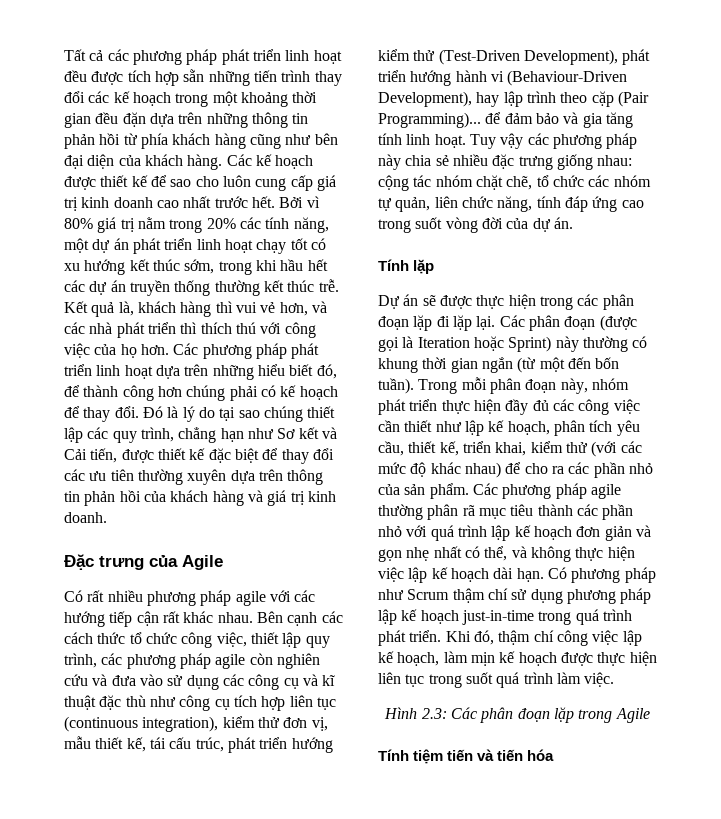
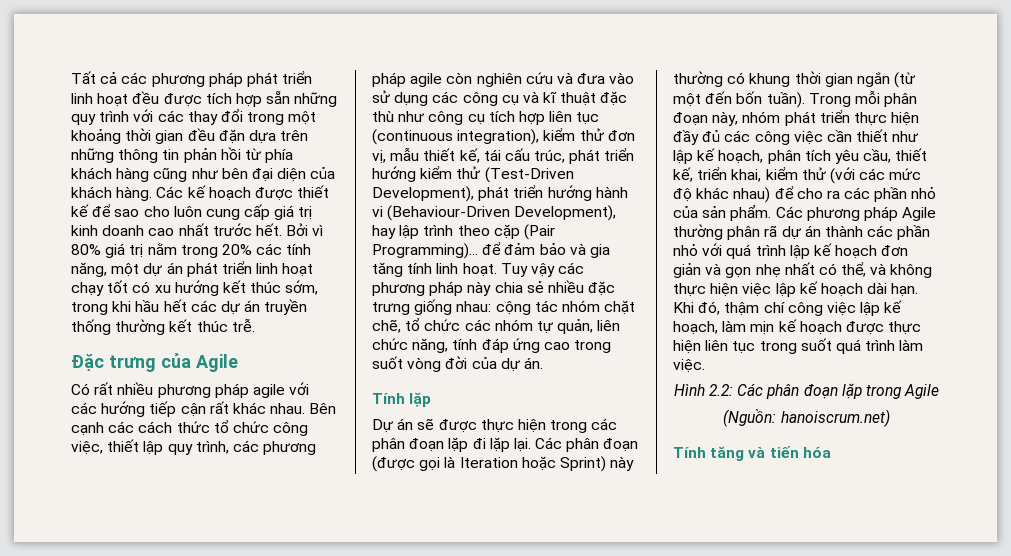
- Tất cả các phương pháp phát triển linh hoạt đều được tích hợp sẵn những tiến trình thay đổi các kế hoạch trong một khoảng thời gian đều đặn dựa trên những thông tin phản hồi từ phía khách hàng cũng như bên đại diện của khách hàng.
+ Tất cả các phương pháp phát triển linh hoạt đều được tích hợp sẵn những quy trình với các thay đổi trong một khoảng thời gian đều đặn dựa trên những thông tin phản hồi từ phía khách hàng cũng như bên đại diện của khách hàng.
- Kết quả là, khách hàng thì vui vẻ hơn, và các nhà phát triển thì thích thú với công việc của họ hơn. Các phương pháp phát triển linh hoạt dựa trên những hiểu biết đó, để thành công hơn chúng phải có kế hoạch để thay đổi. Đó là lý do tại sao chúng thiết lập các quy trình, chẳng hạn như Sơ kết và Cải tiến, được thiết kế đặc biệt để thay đổi các ưu tiên thường xuyên dựa trên thông tin phản hồi của khách hàng và giá trị kinh doanh.
- Các phương pháp agile thường phân rã mục tiêu thành các phần nhỏ với quá trình lập kế hoạch đơn giản và gọn nhẹ nhất có thể, và không thực hiện việc lập kế hoạch dài hạn.
+ Các phương pháp Agile thường phân rã dự án thành các phần nhỏ với quá trình lập kế hoạch đơn giản và gọn nhẹ nhất có thể, và không thực hiện việc lập kế hoạch dài hạn.
- Có phương pháp như Scrum thậm chí sử dụng phương pháp lập kế hoạch just-in-time trong quá trình phát triển.
- Hình 2.3: Các phân đoạn lặp trong Agile
+ Hình 2.2: Các phân đoạn lặp trong Agile
- Tính tiệm tiến và tiến hóa
+ (Nguồn: hanoiscrum.net)
+ Tính tăng và tiến hóa

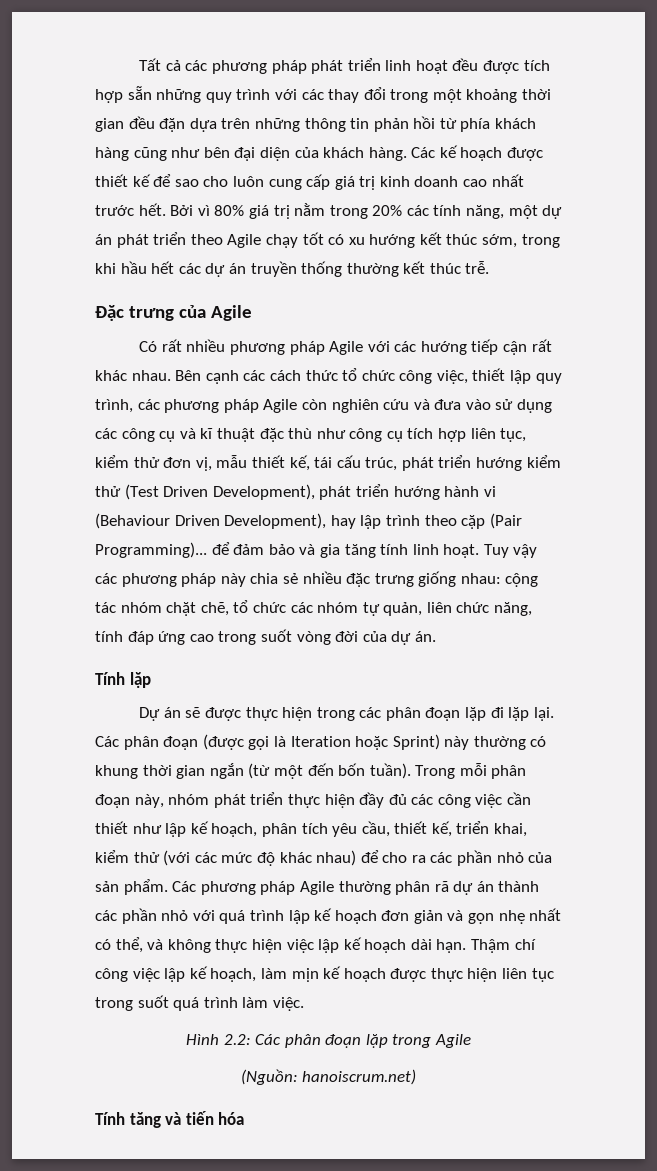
- Bởi vì 80% giá trị nằm trong 20% các tính năng, một dự án phát triển linh hoạt chạy tốt có xu hướng kết thúc sớm, trong khi hầu hết các dự án truyền thống thường kết thúc trễ.
+ Bởi vì 80% giá trị nằm trong 20% các tính năng, một dự án phát triển theo Agile chạy tốt có xu hướng kết thúc sớm, trong khi hầu hết các dự án truyền thống thường kết thúc trễ.
- Có rất nhiều phương pháp agile với các hướng tiếp cận rất khác nhau.
+ Có rất nhiều phương pháp Agile với các hướng tiếp cận rất khác nhau.
- Bên cạnh các cách thức tổ chức công việc, thiết lập quy trình, các phương pháp agile còn nghiên cứu và đưa vào sử dụng các công cụ và kĩ thuật đặc thù như công cụ tích hợp liên tục (continuous integration), kiểm thử đơn vị, mẫu thiết kế, tái cấu trúc, phát triển hướng kiểm thử (Test-Driven Development), phát triển hướng hành vi (Behaviour-Driven Development), hay lập trình theo cặp (Pair Programming)... để đảm bảo và gia tăng tính linh hoạt.
+ Bên cạnh các cách thức tổ chức công việc, thiết lập quy trình, các phương pháp Agile còn nghiên cứu và đưa vào sử dụng các công cụ và kĩ thuật đặc thù như công cụ tích hợp liên tục, kiểm thử đơn vị, mẫu thiết kế, tái cấu trúc, phát triển hướng kiểm thử (Test Driven Development), phát triển hướng hành vi (Behaviour Driven Development), hay lập trình theo cặp (Pair Programming)... để đảm bảo và gia tăng tính linh hoạt.
- Khi đó, thậm chí công việc lập kế hoạch, làm mịn kế hoạch được thực hiện liên tục trong suốt quá trình làm việc.
+ Thậm chí công việc lập kế hoạch, làm mịn kế hoạch được thực hiện liên tục trong suốt quá trình làm việc.

